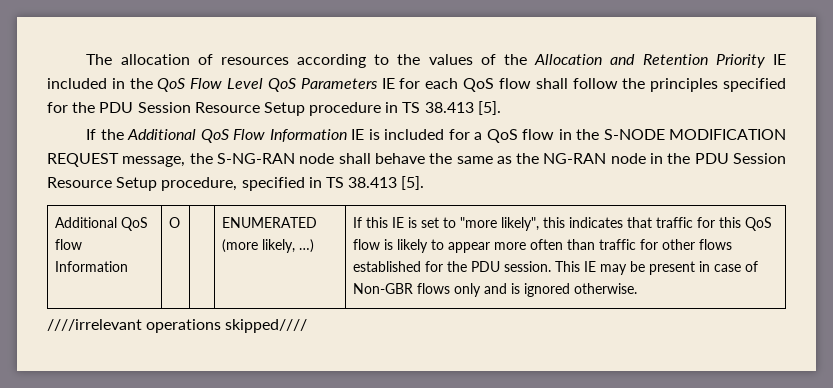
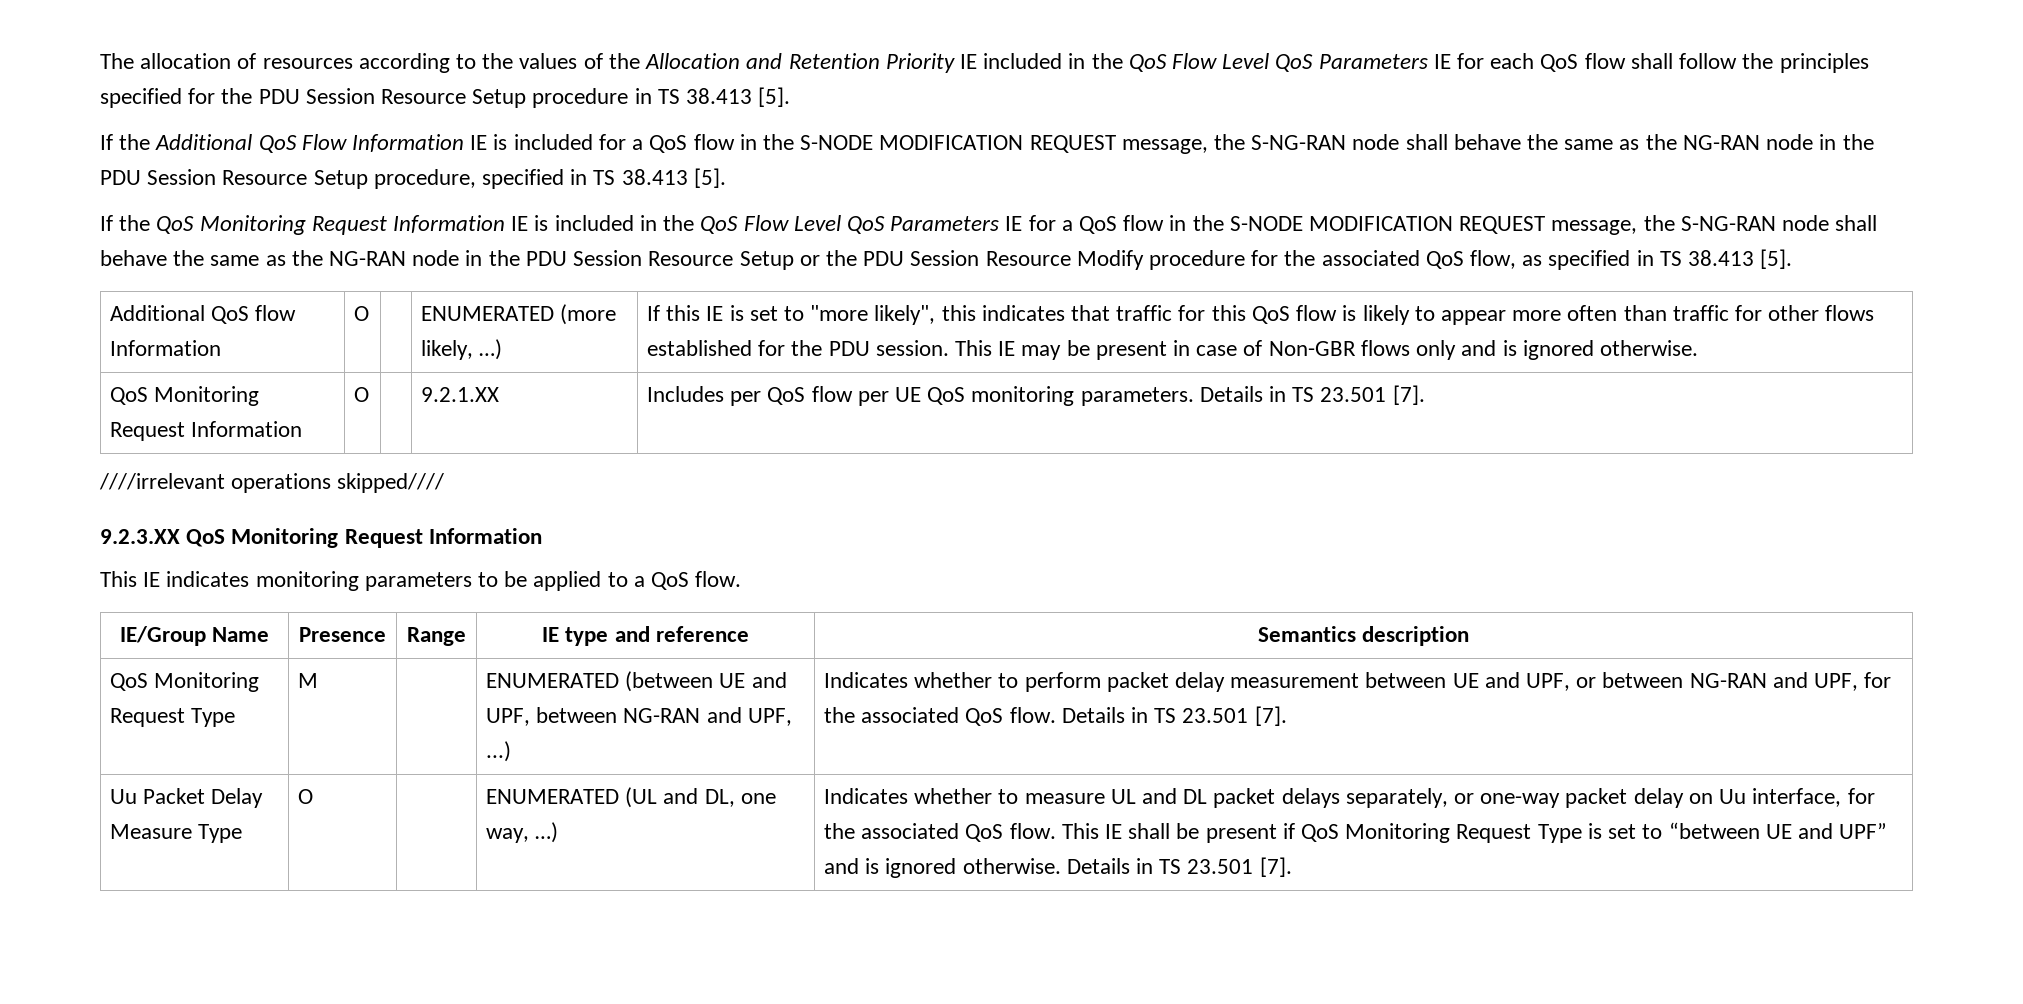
+ If the QoS Monitoring Request Information IE is included in the QoS Flow Level QoS Parameters IE for a QoS flow in the S-NODE MODIFICATION REQUEST message, the S-NG-RAN node shall behave the same as the NG-RAN node in the PDU Session Resource Setup or the PDU Session Resource Modify procedure for the associated QoS flow, as specified in TS 38.413 [5].
+ QoS Monitoring Request Information | O | | 9.2.1.XX | Includes per QoS flow per UE QoS monitoring parameters. Details in TS 23.501 [7].
  ////irrelevant operations skipped////
+ 9.2.3.XX QoS Monitoring Request Information
+ This IE indicates monitoring parameters to be applied to a QoS flow.
+ IE/Group Name | Presence | Range | IE type and reference | Semantics description
+ QoS Monitoring Request Type | M | | ENUMERATED (between UE and UPF, between NG-RAN and UPF, ...) | Indicates whether to perform packet delay measurement between UE and UPF, or between NG-RAN and UPF, for the associated QoS flow. Details in TS 23.501 [7].
+ Uu Packet Delay Measure Type | O | | ENUMERATED (UL and DL, one way, …) | Indicates whether to measure UL and DL packet delays separately, or one-way packet delay on Uu interface, for the associated QoS flow. This IE shall be present if QoS Monitoring Request Type is set to “between UE and UPF” and is ignored otherwise. Details in TS 23.501 [7].

